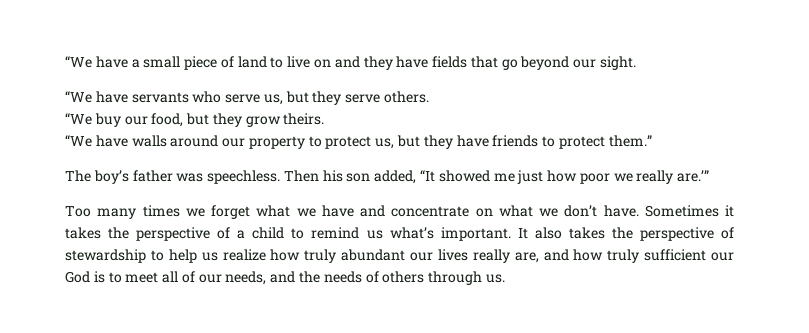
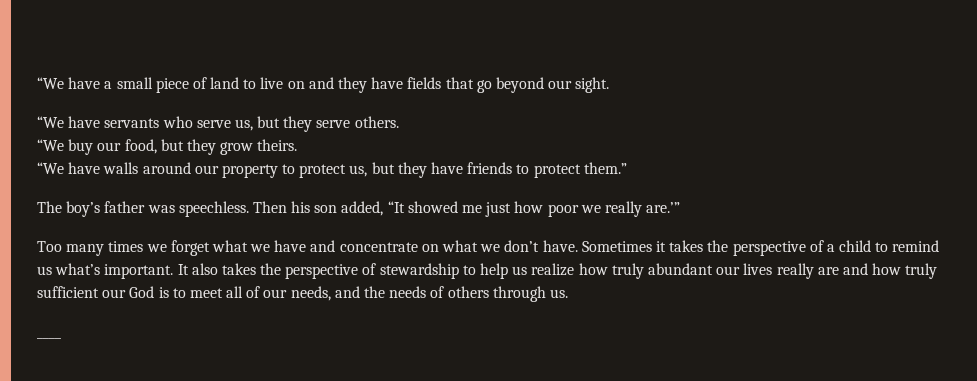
- It also takes the perspective of stewardship to help us realize how truly abundant our lives really are, and how truly sufficient our God is to meet all of our needs, and the needs of others through us.
+ It also takes the perspective of stewardship to help us realize how truly abundant our lives really are and how truly sufficient our God is to meet all of our needs, and the needs of others through us.
+ ____

